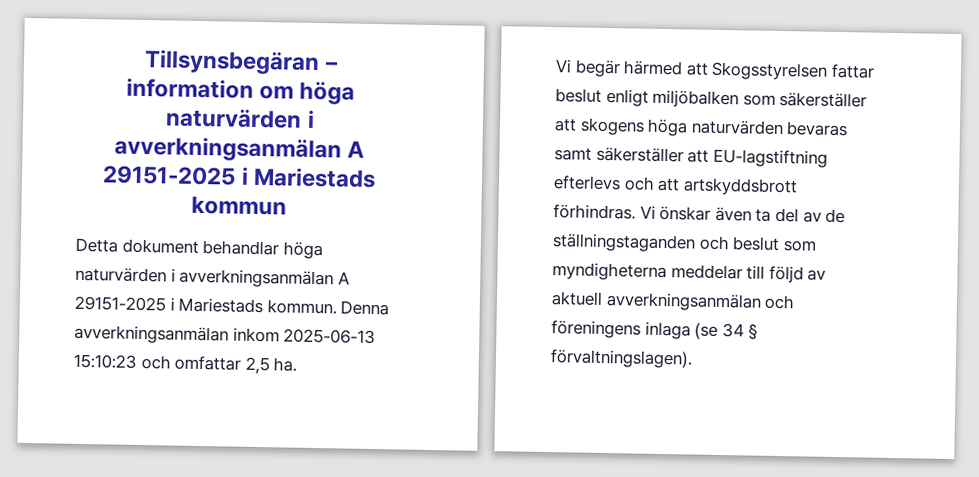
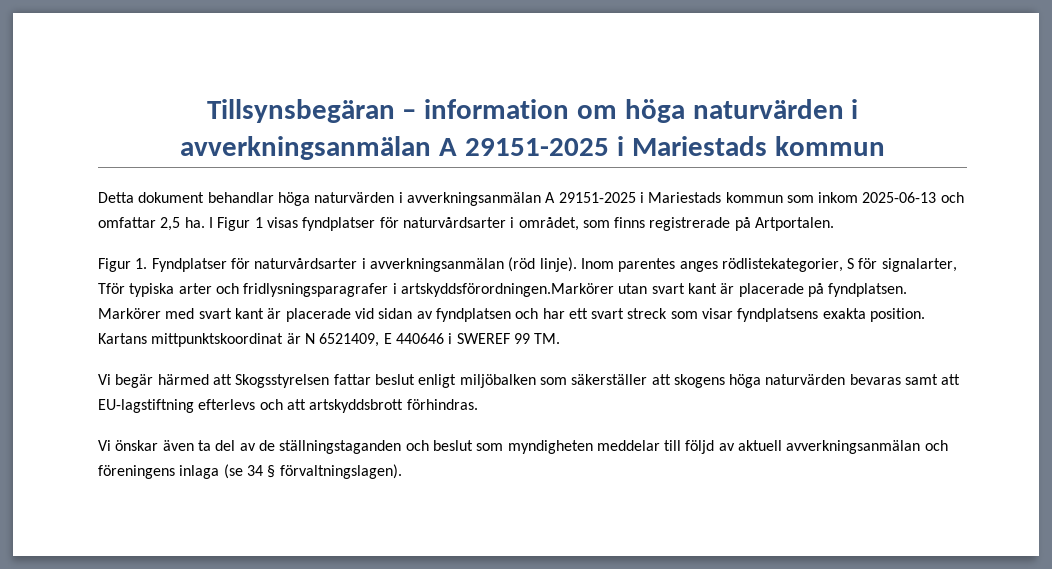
- Detta dokument behandlar höga naturvärden i avverkningsanmälan A 29151-2025 i Mariestads kommun. Denna avverkningsanmälan inkom 2025-06-13 15:10:23 och omfattar 2,5 ha.
+ Detta dokument behandlar höga naturvärden i avverkningsanmälan A 29151-2025 i Mariestads kommun som inkom 2025-06-13 och omfattar 2,5 ha. I Figur 1 visas fyndplatser för naturvårdsarter i området, som finns registrerade på Artportalen.
+ Figur 1. Fyndplatser för naturvårdsarter i avverkningsanmälan (röd linje). Inom parentes anges rödlistekategorier, S för signalarter, Tför typiska arter och fridlysningsparagrafer i artskyddsförordningen.Markörer utan svart kant är placerade på fyndplatsen. Markörer med svart kant är placerade vid sidan av fyndplatsen och har ett svart streck som visar fyndplatsens exakta position. Kartans mittpunktskoordinat är N 6521409, E 440646 i SWEREF 99 TM.
- Vi begär härmed att Skogsstyrelsen fattar beslut enligt miljöbalken som säkerställer att skogens höga naturvärden bevaras samt säkerställer att EU-lagstiftning efterlevs och att artskyddsbrott förhindras. Vi önskar även ta del av de ställningstaganden och beslut som myndigheterna meddelar till följd av aktuell avverkningsanmälan och föreningens inlaga (se 34 § förvaltningslagen).
+ Vi begär härmed att Skogsstyrelsen fattar beslut enligt miljöbalken som säkerställer att skogens höga naturvärden bevaras samt att EU-lagstiftning efterlevs och att artskyddsbrott förhindras.
+ Vi önskar även ta del av de ställningstaganden och beslut som myndigheten meddelar till följd av aktuell avverkningsanmälan och föreningens inlaga (se 34 § förvaltningslagen).

